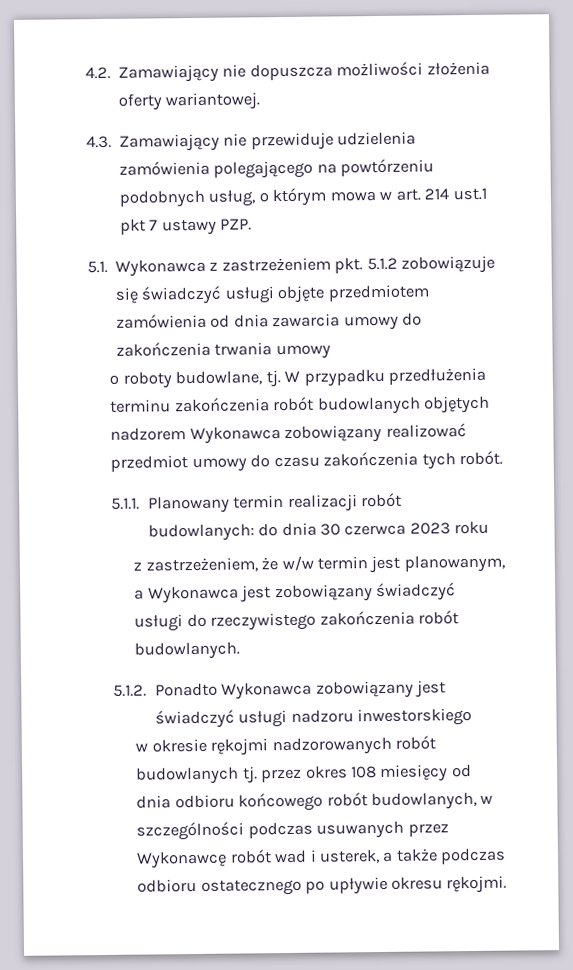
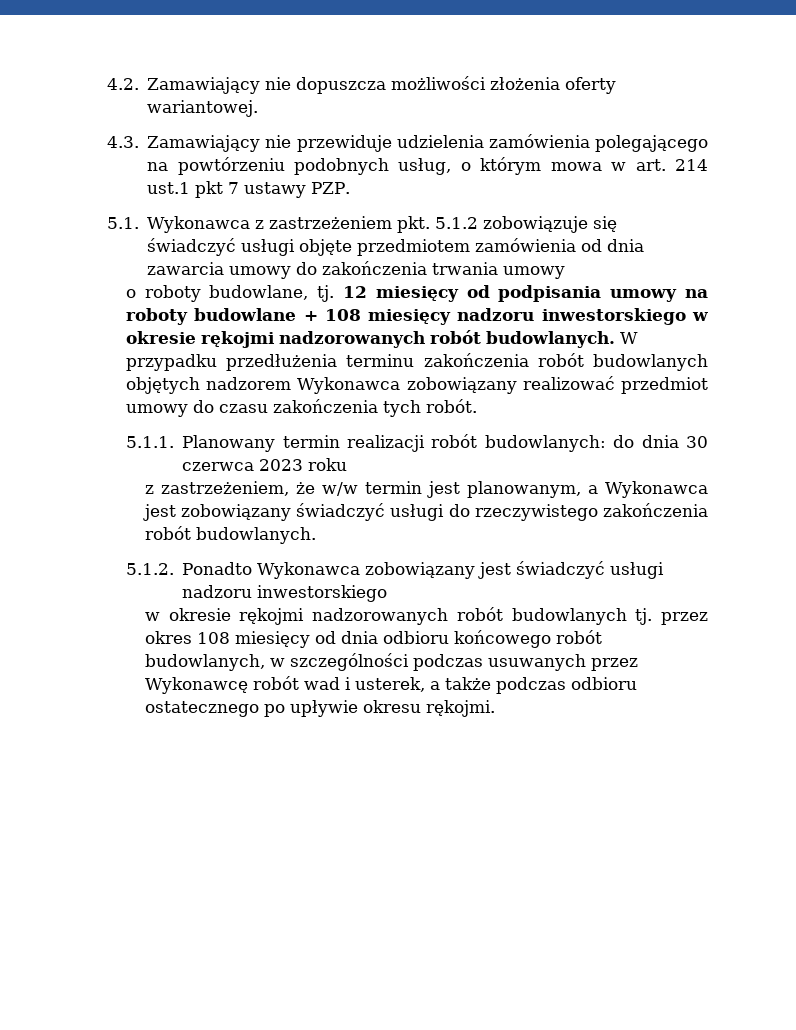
+ 12 miesięcy od podpisania umowy na roboty budowlane + 108 miesięcy nadzoru inwestorskiego w okresie rękojmi nadzorowanych robót budowlanych.

